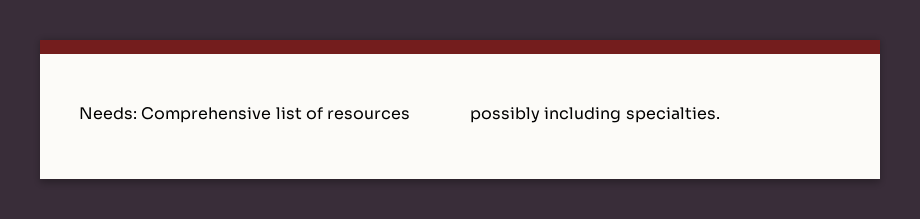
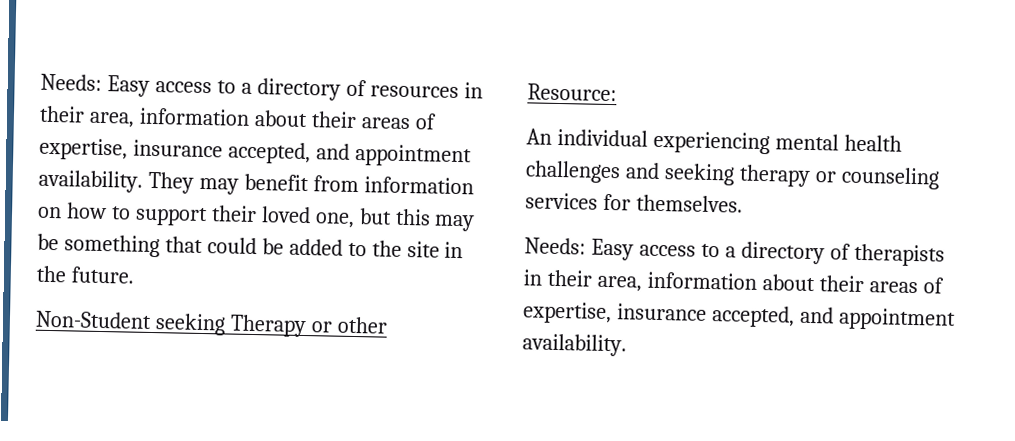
- Needs: Comprehensive list of resources possibly including specialties.
+ Needs: Easy access to a directory of resources in their area, information about their areas of expertise, insurance accepted, and appointment availability. They may benefit from information on how to support their loved one, but this may be something that could be added to the site in the future.
+ Non-Student seeking Therapy or other Resource:
+ An individual experiencing mental health challenges and seeking therapy or counseling services for themselves.
+ Needs: Easy access to a directory of therapists in their area, information about their areas of expertise, insurance accepted, and appointment availability.

